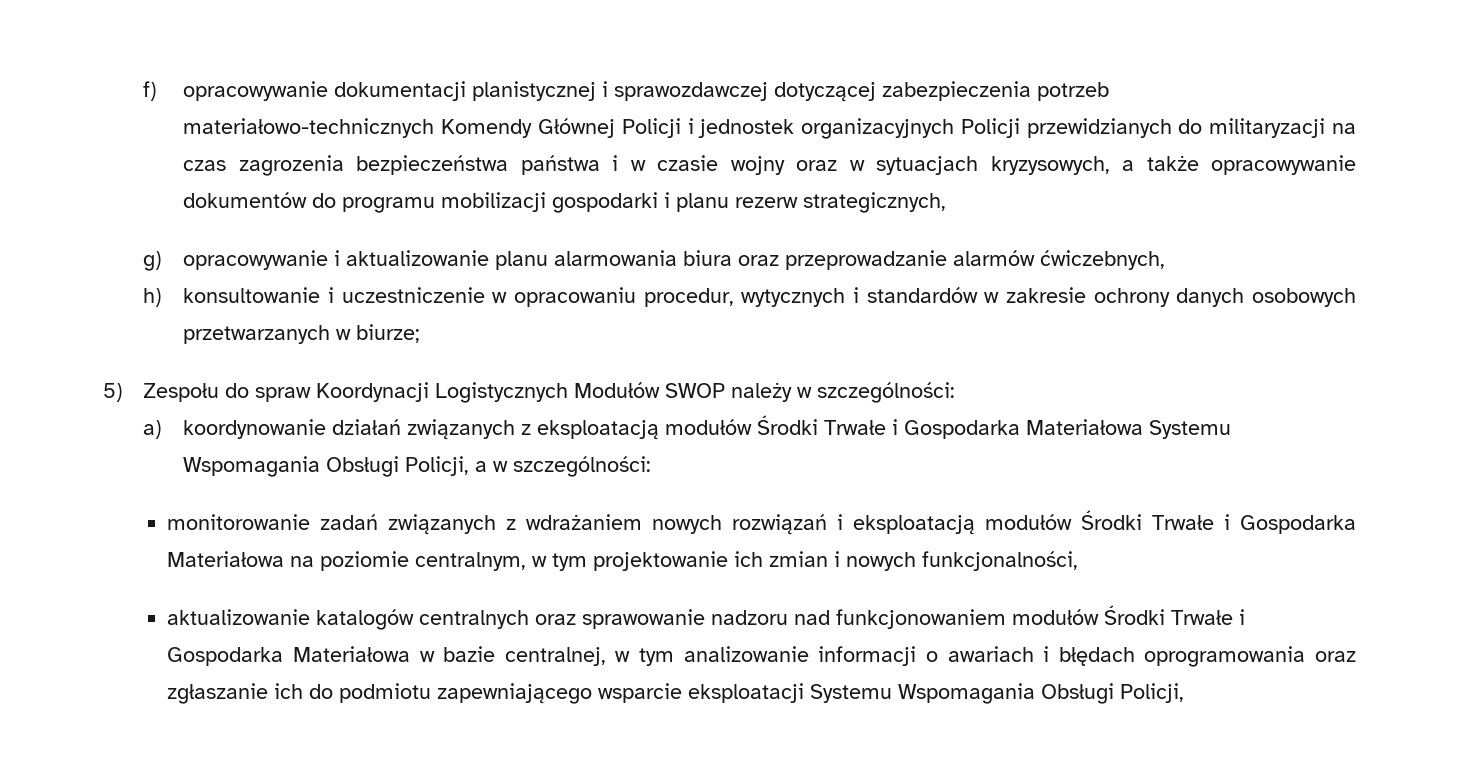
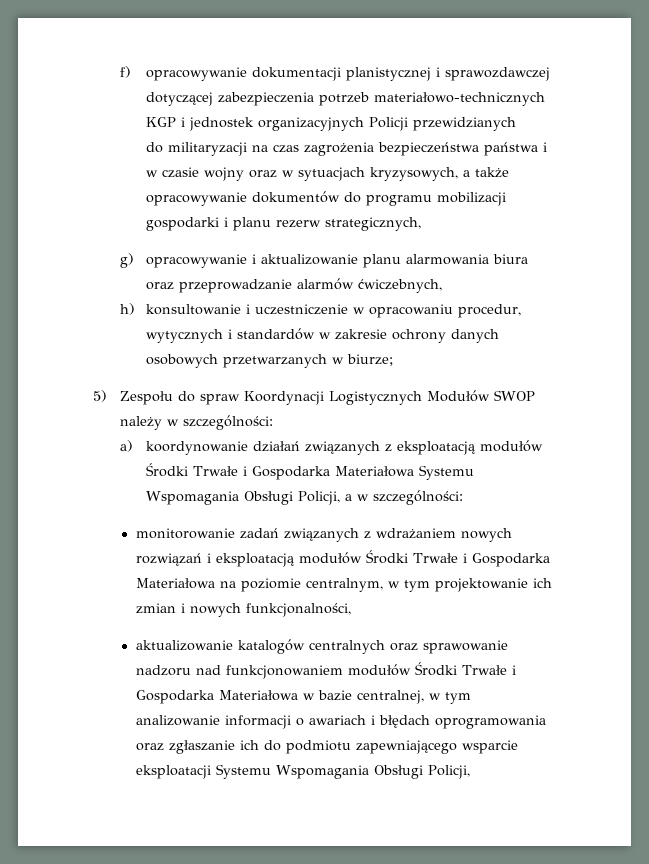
- f) opracowywanie dokumentacji planistycznej i sprawozdawczej dotyczącej zabezpieczenia potrzeb materiałowo-technicznych Komendy Głównej Policji i jednostek organizacyjnych Policji przewidzianych do militaryzacji na czas zagrozenia bezpieczeństwa państwa i w czasie wojny oraz w sytuacjach kryzysowych, a także opracowywanie dokumentów do programu mobilizacji gospodarki i planu rezerw strategicznych,
+ f) opracowywanie dokumentacji planistycznej i sprawozdawczej dotyczącej zabezpieczenia potrzeb materiałowo-technicznych KGP i jednostek organizacyjnych Policji przewidzianych
+ do militaryzacji na czas zagrożenia bezpieczeństwa państwa i w czasie wojny oraz w sytuacjach kryzysowych, a także opracowywanie dokumentów do programu mobilizacji gospodarki i planu rezerw strategicznych,

